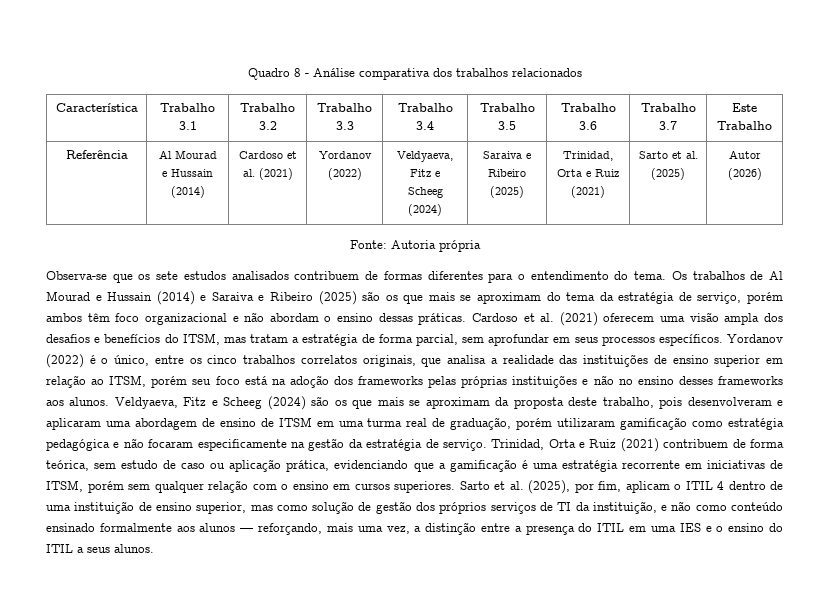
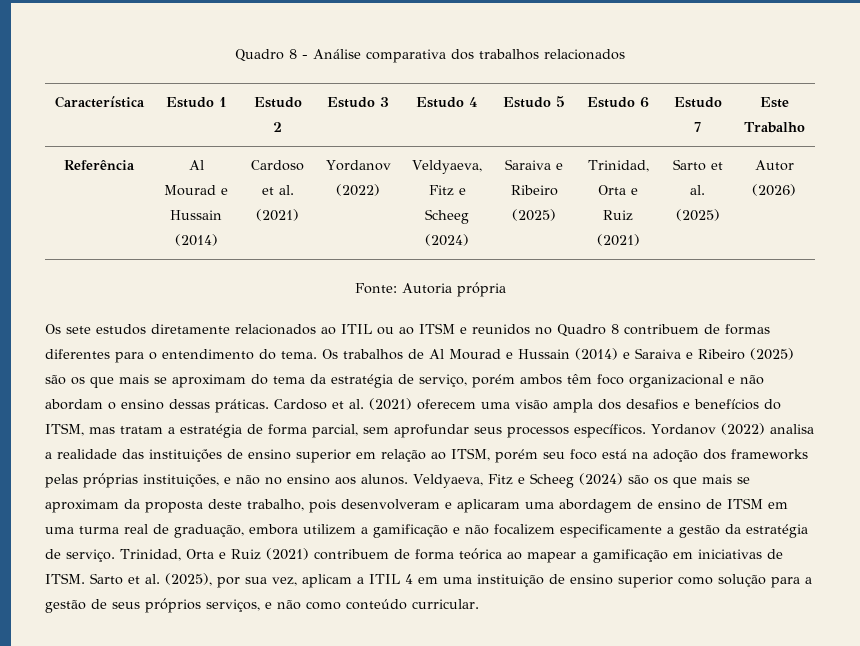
- Característica | Trabalho 3.1 | Trabalho 3.2 | Trabalho 3.3 | Trabalho 3.4 | Trabalho 3.5 | Trabalho 3.6 | Trabalho 3.7 | Este Trabalho
+ Característica | Estudo 1 | Estudo 2 | Estudo 3 | Estudo 4 | Estudo 5 | Estudo 6 | Estudo 7 | Este Trabalho
- Observa-se que os sete estudos analisados contribuem de formas diferentes para o entendimento do tema.
+ Os sete estudos diretamente relacionados ao ITIL ou ao ITSM e reunidos no Quadro 8 contribuem de formas diferentes para o entendimento do tema.
- Cardoso et al. (2021) oferecem uma visão ampla dos desafios e benefícios do ITSM, mas tratam a estratégia de forma parcial, sem aprofundar em seus processos específicos.
+ Cardoso et al. (2021) oferecem uma visão ampla dos desafios e benefícios do ITSM, mas tratam a estratégia de forma parcial, sem aprofundar seus processos específicos.
- Yordanov (2022) é o único, entre os cinco trabalhos correlatos originais, que analisa a realidade das instituições de ensino superior em relação ao ITSM, porém seu foco está na adoção dos frameworks pelas próprias instituições e não no ensino desses frameworks aos alunos.
+ Yordanov (2022) analisa a realidade das instituições de ensino superior em relação ao ITSM, porém seu foco está na adoção dos frameworks pelas próprias instituições, e não no ensino aos alunos.
- Veldyaeva, Fitz e Scheeg (2024) são os que mais se aproximam da proposta deste trabalho, pois desenvolveram e aplicaram uma abordagem de ensino de ITSM em uma turma real de graduação, porém utilizaram gamificação como estratégia pedagógica e não focaram especificamente na gestão da estratégia de serviço.
+ Veldyaeva, Fitz e Scheeg (2024) são os que mais se aproximam da proposta deste trabalho, pois desenvolveram e aplicaram uma abordagem de ensino de ITSM em uma turma real de graduação, embora utilizem a gamificação e não focalizem especificamente a gestão da estratégia de serviço.
- Trinidad, Orta e Ruiz (2021) contribuem de forma teórica, sem estudo de caso ou aplicação prática, evidenciando que a gamificação é uma estratégia recorrente em iniciativas de ITSM, porém sem qualquer relação com o ensino em cursos superiores.
+ Trinidad, Orta e Ruiz (2021) contribuem de forma teórica ao mapear a gamificação em iniciativas de ITSM.
- Sarto et al. (2025), por fim, aplicam o ITIL 4 dentro de uma instituição de ensino superior, mas como solução de gestão dos próprios serviços de TI da instituição, e não como conteúdo ensinado formalmente aos alunos — reforçando, mais uma vez, a distinção entre a presença do ITIL em uma IES e o ensino do ITIL a seus alunos.
+ Sarto et al. (2025), por sua vez, aplicam a ITIL 4 em uma instituição de ensino superior como solução para a gestão de seus próprios serviços, e não como conteúdo curricular.

